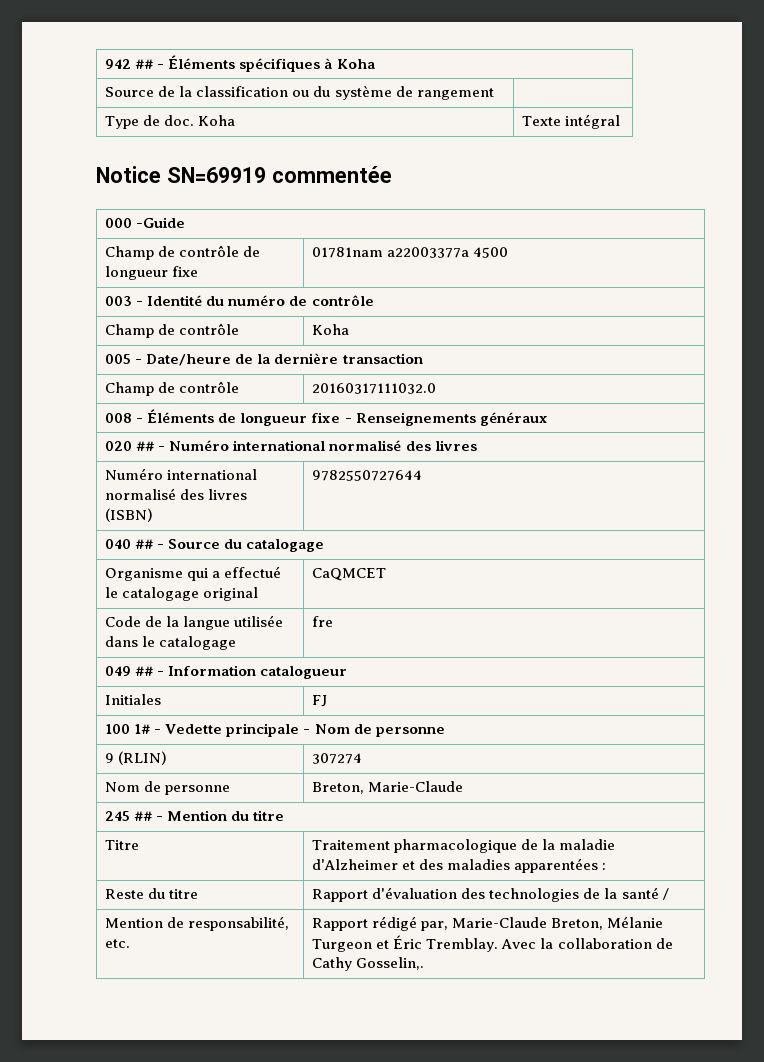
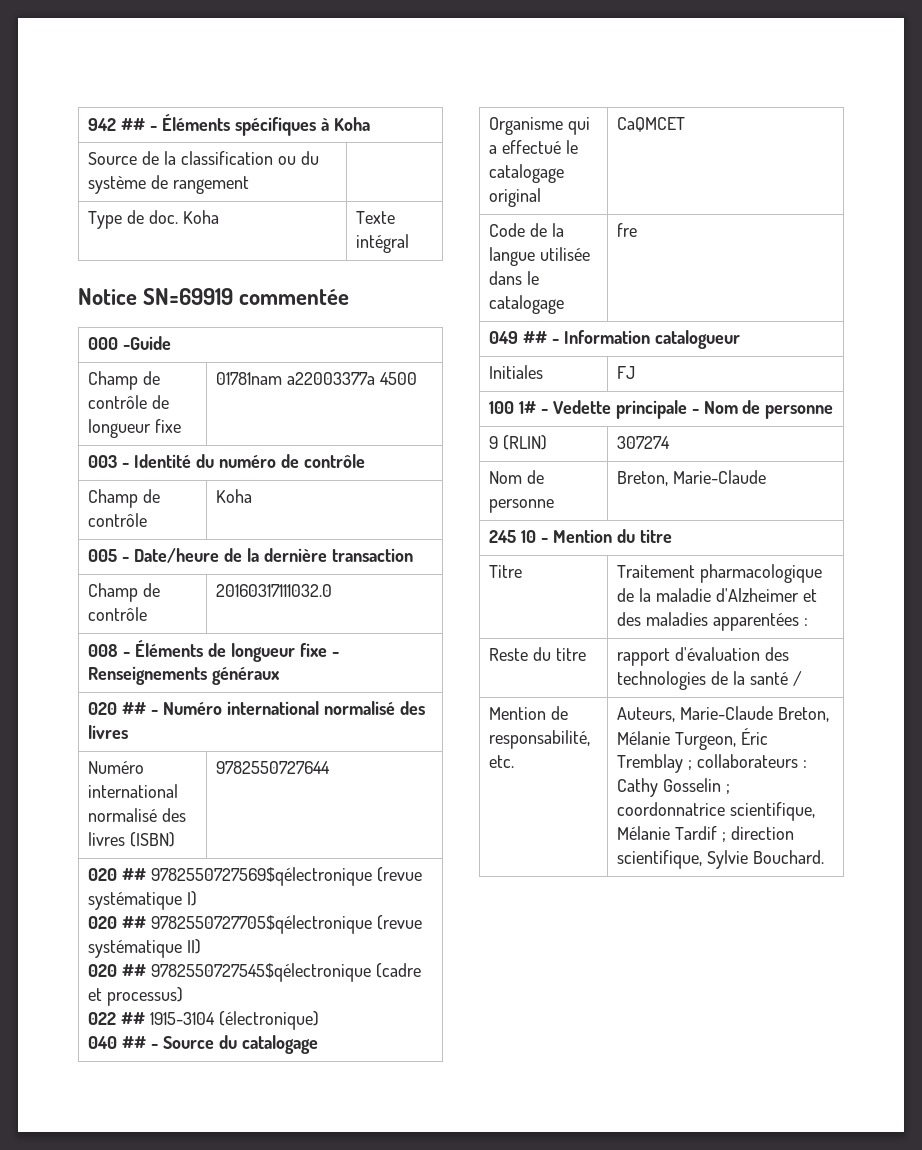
+ 020 ## 9782550727569$qélectronique (revue systématique I)
+ 020 ## 9782550727705$qélectronique (revue systématique II)
+ 020 ## 9782550727545$qélectronique (cadre et processus)
+ 022 ## 1915-3104 (électronique)
- 245 ## - Mention du titre
+ 245 10 - Mention du titre
- Reste du titre | Rapport d'évaluation des technologies de la santé /
+ Reste du titre | rapport d'évaluation des technologies de la santé /
- Mention de responsabilité, etc. | Rapport rédigé par, Marie-Claude Breton, Mélanie Turgeon et Éric Tremblay. Avec la collaboration de Cathy Gosselin,.
+ Mention de responsabilité, etc. | Auteurs, Marie-Claude Breton, Mélanie Turgeon, Éric Tremblay ; collaborateurs : Cathy Gosselin ; coordonnatrice scientifique, Mélanie Tardif ; direction scientifique, Sylvie Bouchard.

